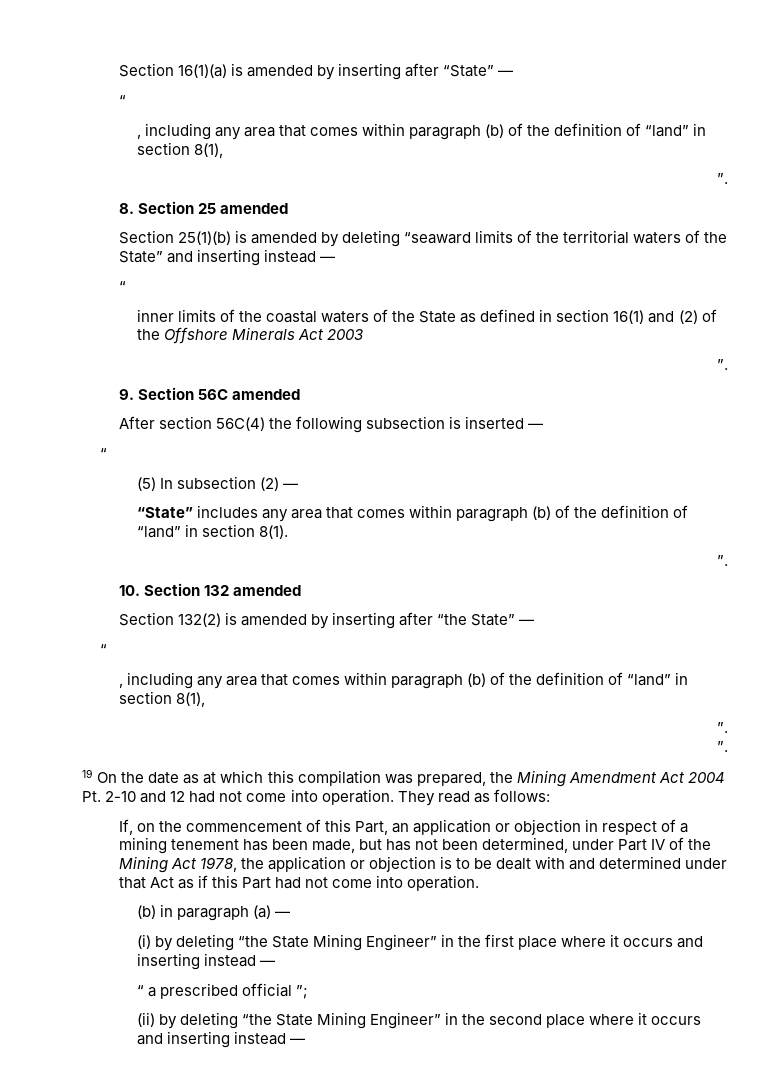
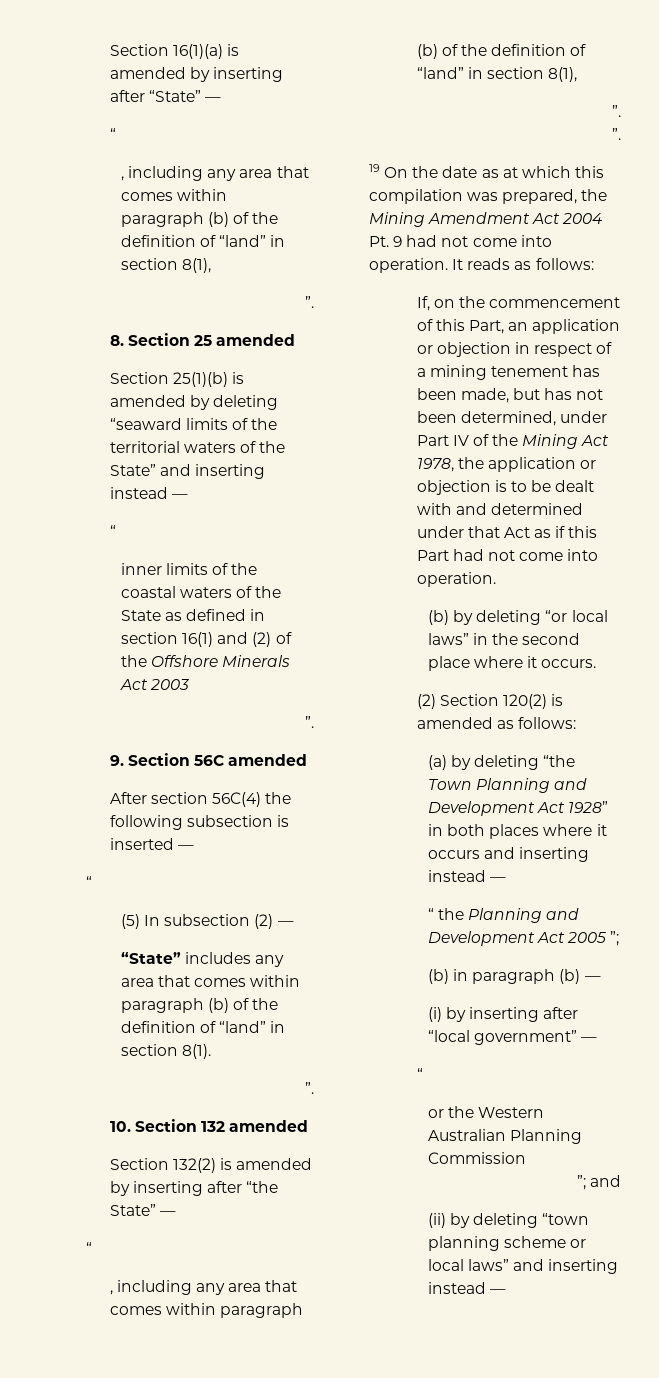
- 19 On the date as at which this compilation was prepared, the Mining Amendment Act 2004 Pt. 2-10 and 12 had not come into operation. They read as follows:
+ 19 On the date as at which this compilation was prepared, the Mining Amendment Act 2004 Pt. 9 had not come into operation. It reads as follows:
- (b) in paragraph (a) —
- (i) by deleting “the State Mining Engineer” in the first place where it occurs and inserting instead —
+ (b) by deleting “or local laws” in the second place where it occurs.
+ (2) Section 120(2) is amended as follows:
+ (a) by deleting “the Town Planning and Development Act 1928” in both places where it occurs and inserting instead —
- “ a prescribed official ”;
- (ii) by deleting “the State Mining Engineer” in the second place where it occurs and inserting instead —
+ “ the Planning and Development Act 2005 ”;
+ (b) in paragraph (b) —
+ (i) by inserting after “local government” —
+ “
+ or the Western Australian Planning Commission
+ ”; and
+ (ii) by deleting “town planning scheme or local laws” and inserting instead —

